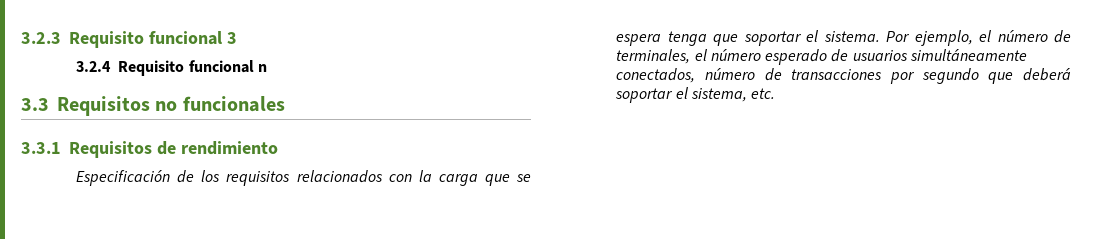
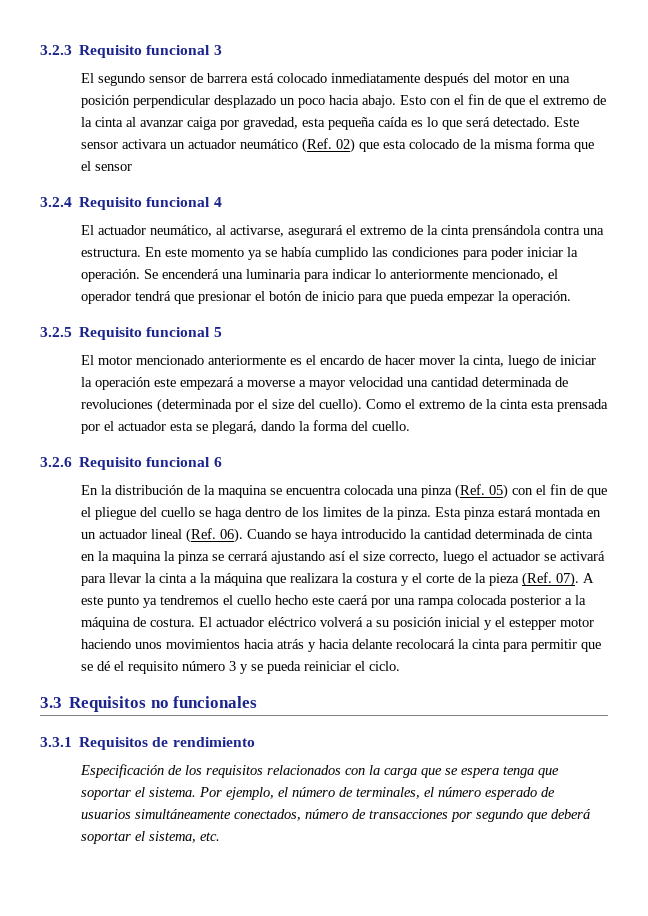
- 3.2.4 Requisito funcional n
+ El segundo sensor de barrera está colocado inmediatamente después del motor en una posición perpendicular desplazado un poco hacia abajo. Esto con el fin de que el extremo de la cinta al avanzar caiga por gravedad, esta pequeña caída es lo que será detectado. Este sensor activara un actuador neumático (Ref. 02) que esta colocado de la misma forma que el sensor
+ 3.2.4 Requisito funcional 4
+ El actuador neumático, al activarse, asegurará el extremo de la cinta prensándola contra una estructura. En este momento ya se había cumplido las condiciones para poder iniciar la operación. Se encenderá una luminaria para indicar lo anteriormente mencionado, el operador tendrá que presionar el botón de inicio para que pueda empezar la operación.
+ 3.2.5 Requisito funcional 5
+ El motor mencionado anteriormente es el encardo de hacer mover la cinta, luego de iniciar la operación este empezará a moverse a mayor velocidad una cantidad determinada de revoluciones (determinada por el size del cuello). Como el extremo de la cinta esta prensada por el actuador esta se plegará, dando la forma del cuello.
+ 3.2.6 Requisito funcional 6
+ En la distribución de la maquina se encuentra colocada una pinza (Ref. 05) con el fin de que el pliegue del cuello se haga dentro de los limites de la pinza. Esta pinza estará montada en un actuador lineal (Ref. 06). Cuando se haya introducido la cantidad determinada de cinta en la maquina la pinza se cerrará ajustando así el size correcto, luego el actuador se activará para llevar la cinta a la máquina que realizara la costura y el corte de la pieza (Ref. 07). A este punto ya tendremos el cuello hecho este caerá por una rampa colocada posterior a la máquina de costura. El actuador eléctrico volverá a su posición inicial y el estepper motor haciendo unos movimientos hacia atrás y hacia delante recolocará la cinta para permitir que se dé el requisito número 3 y se pueda reiniciar el ciclo.

